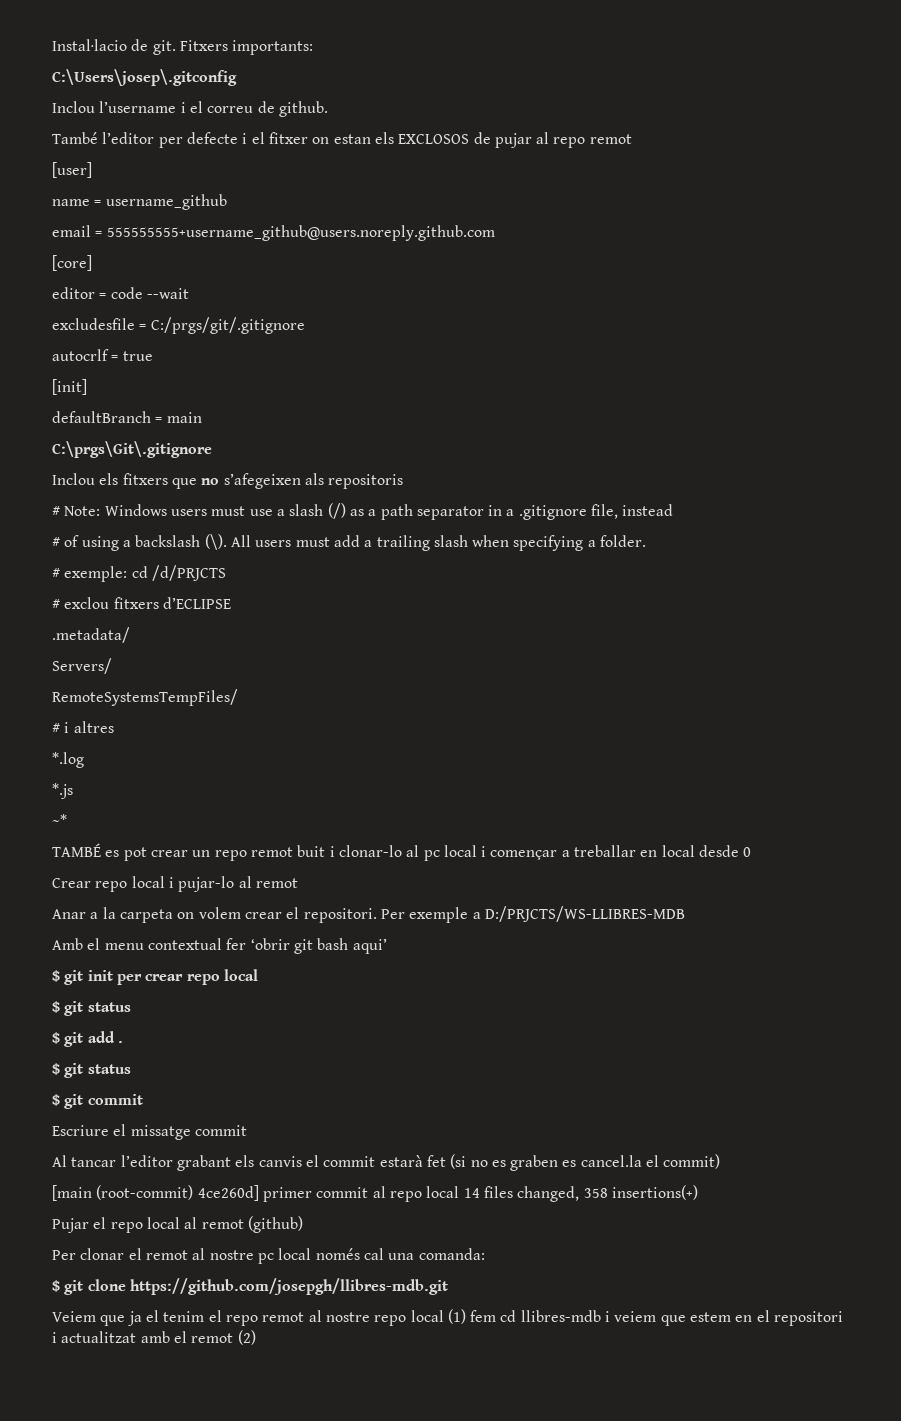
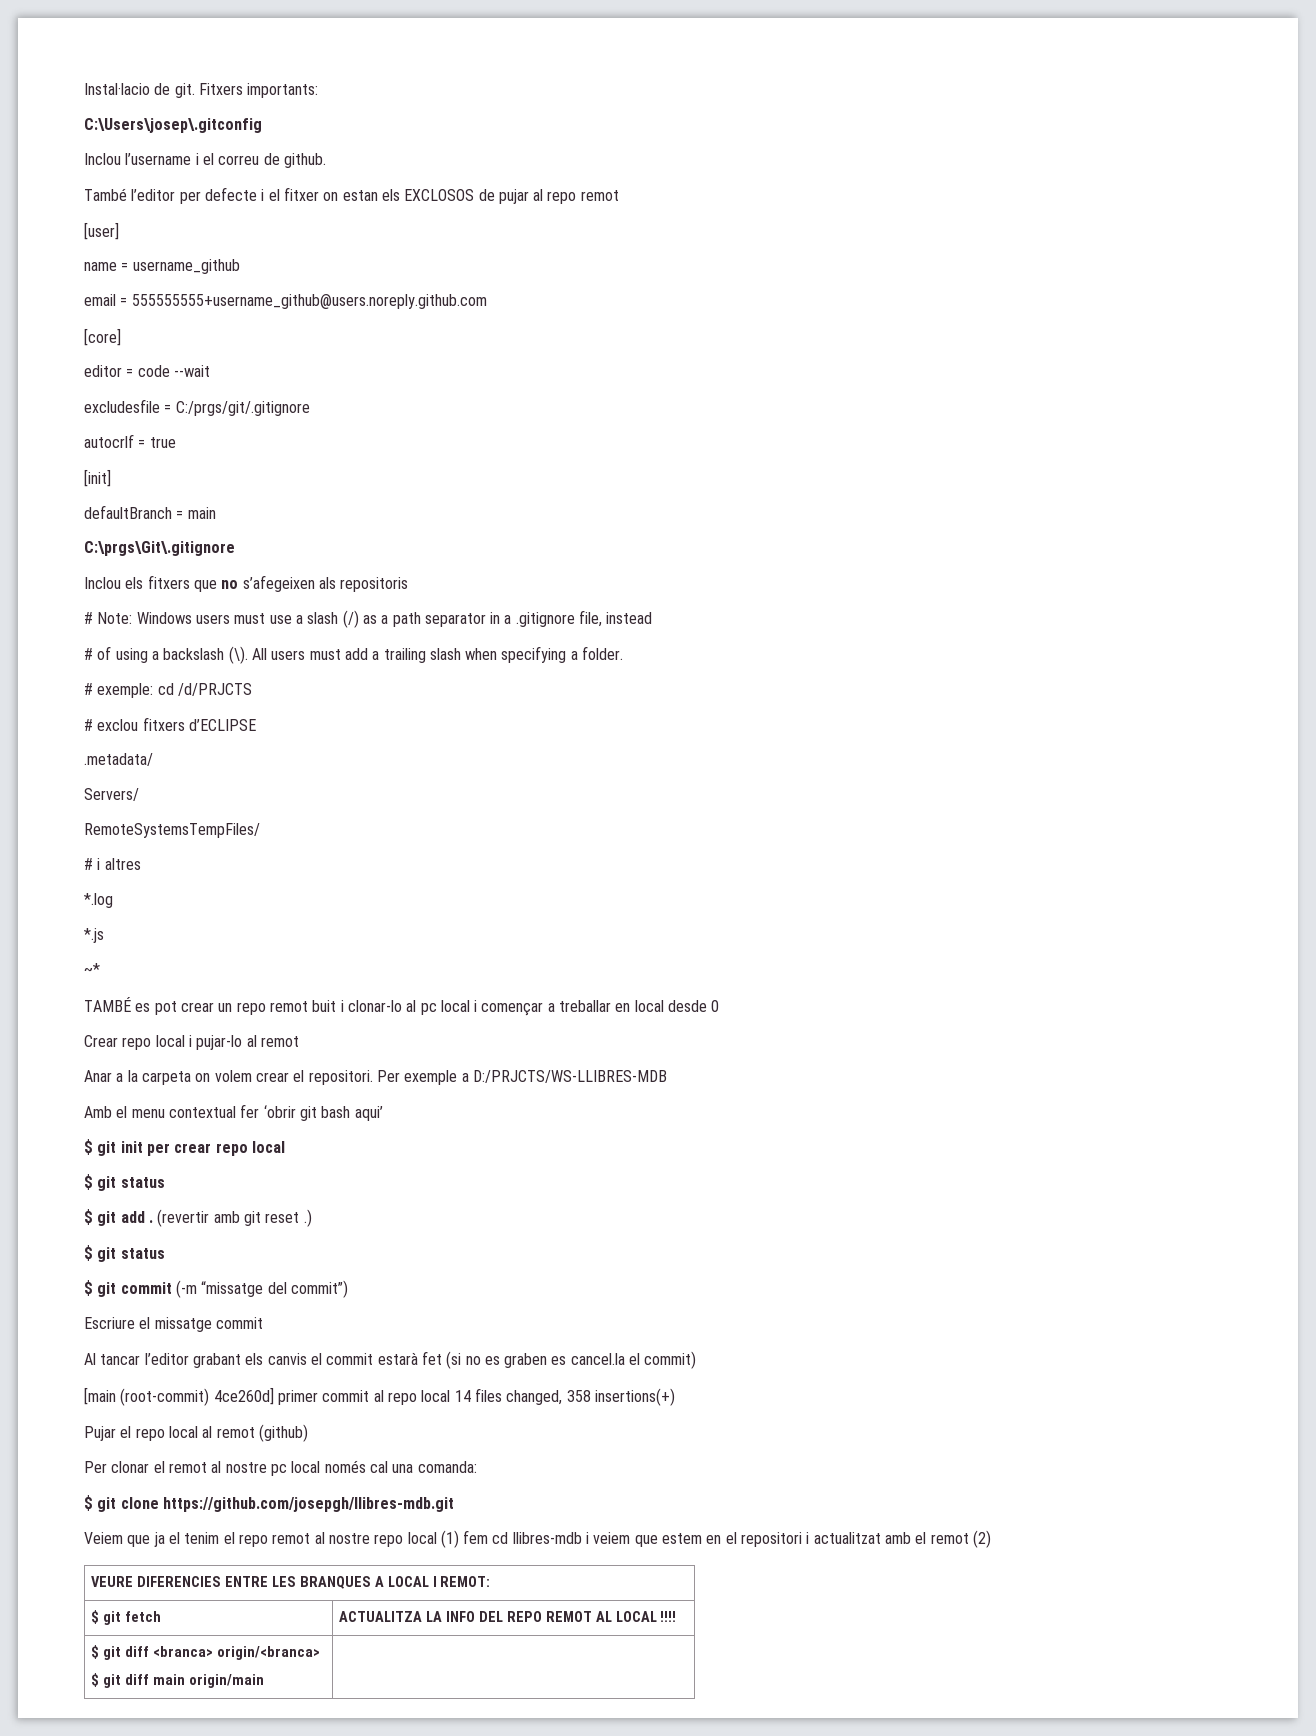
+ (revertir amb git reset .)
- $ git commit
+ $ git commit (-m “missatge del commit”)
+ VEURE DIFERENCIES ENTRE LES BRANQUES A LOCAL I REMOT:
+ $ git fetch | ACTUALITZA LA INFO DEL REPO REMOT AL LOCAL !!!!
+ $ git diff <branca> origin/<branca>
+ $ git diff main origin/main |

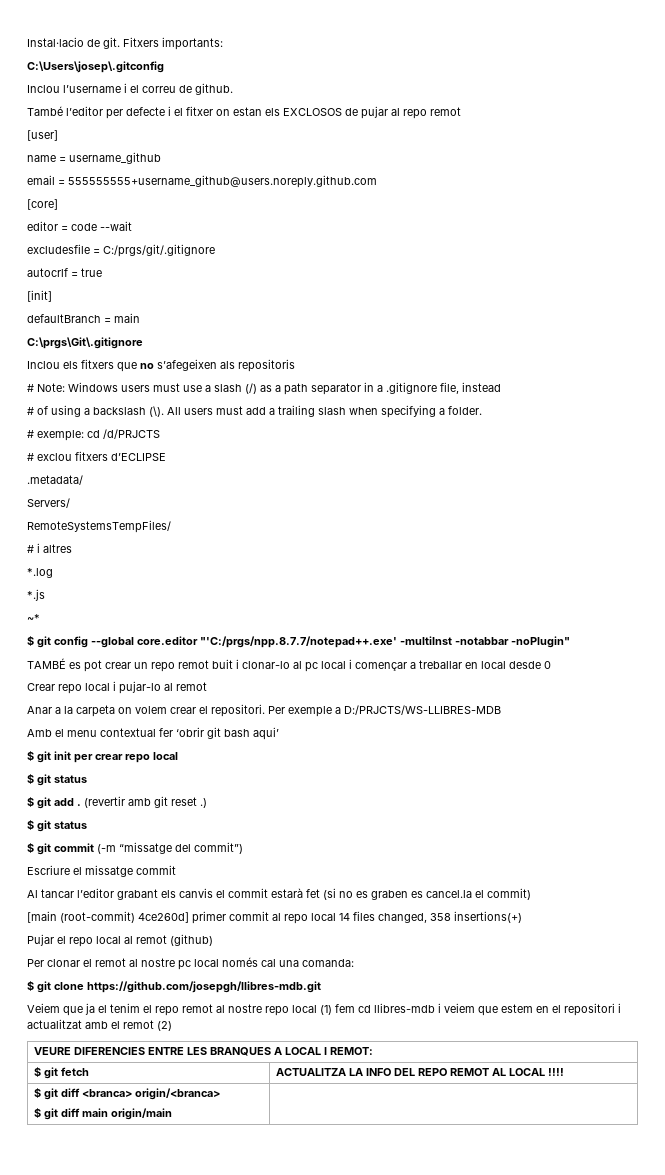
+ $ git config --global core.editor "'C:/prgs/npp.8.7.7/notepad++.exe' -multiInst -notabbar -noPlugin"

